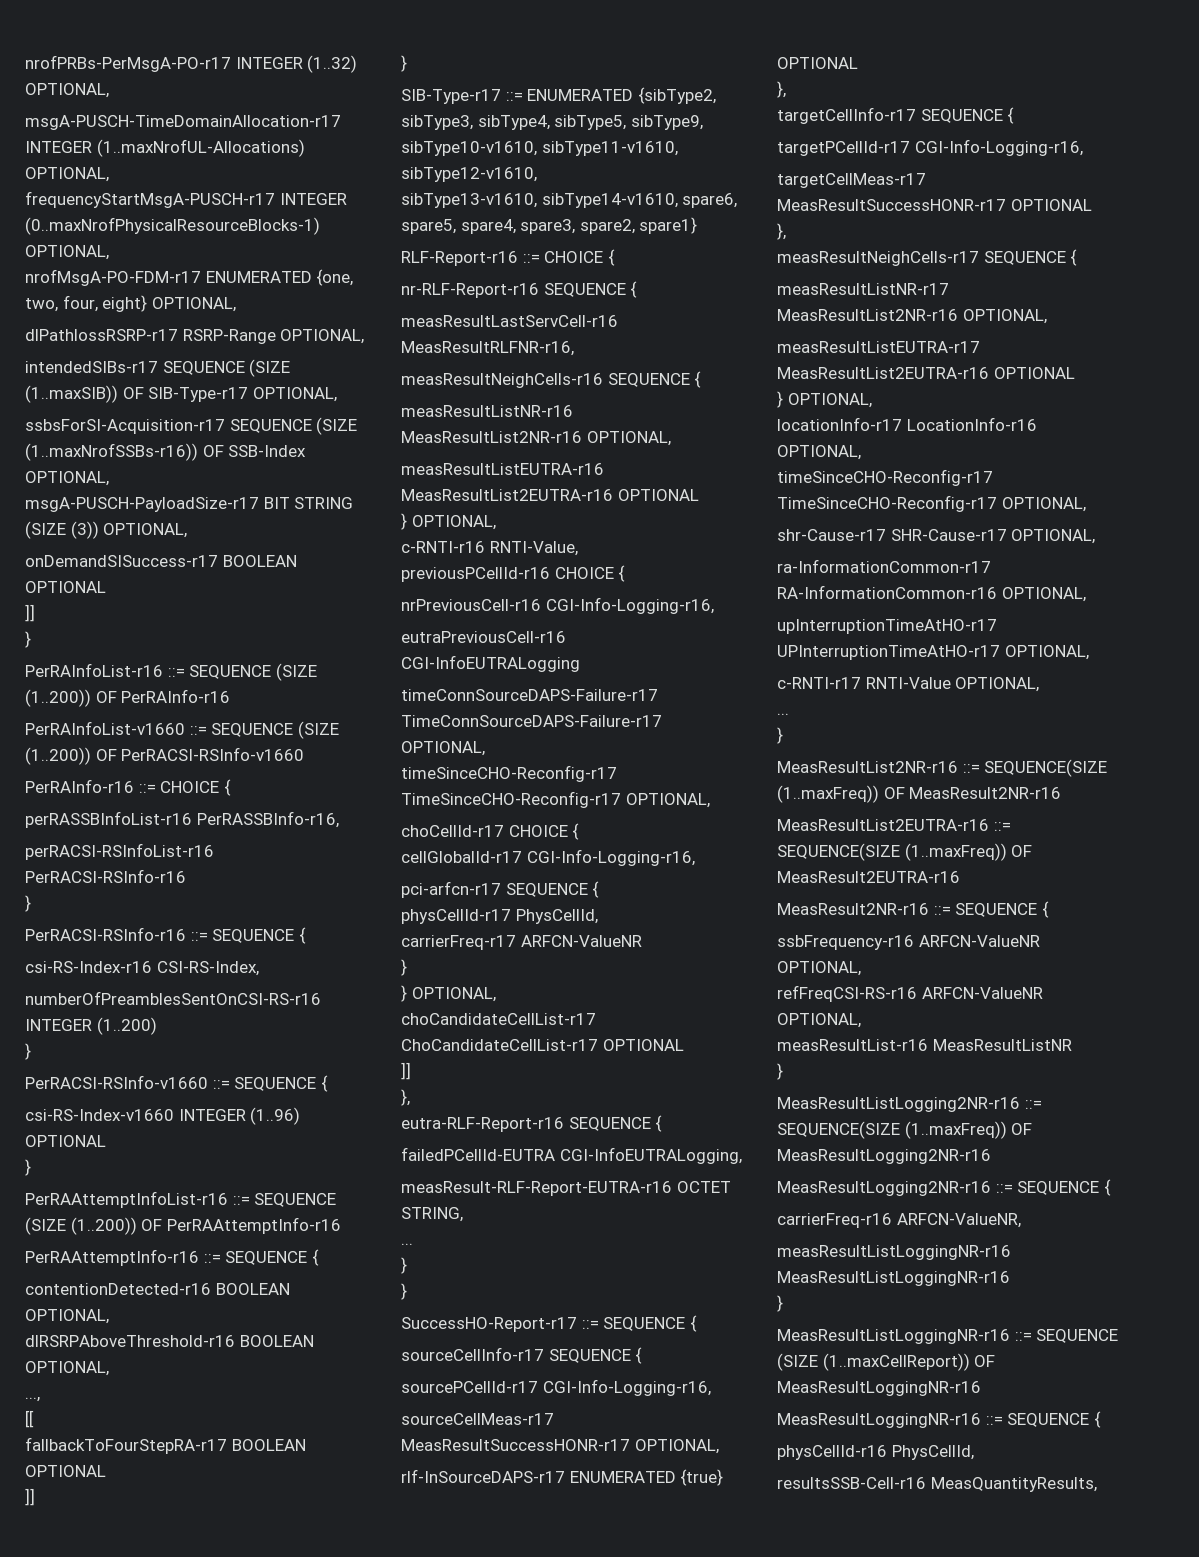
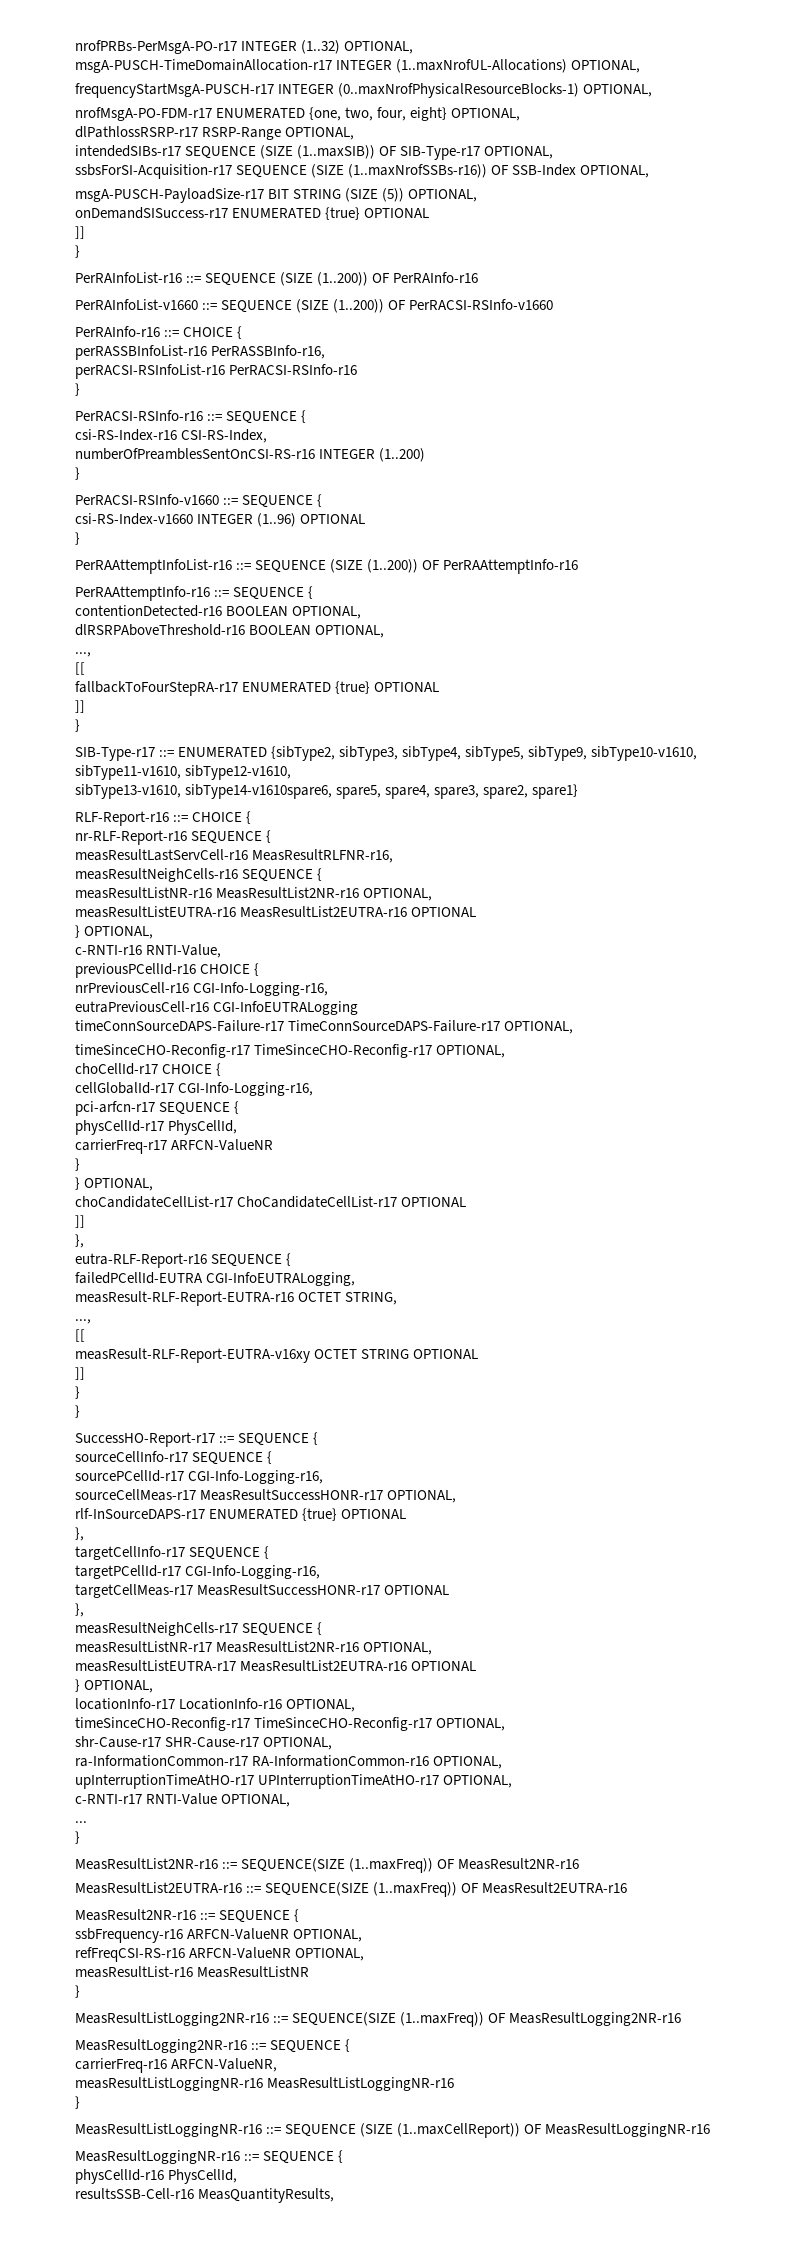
- msgA-PUSCH-PayloadSize-r17 BIT STRING (SIZE (3)) OPTIONAL,
+ msgA-PUSCH-PayloadSize-r17 BIT STRING (SIZE (5)) OPTIONAL,
- onDemandSISuccess-r17 BOOLEAN OPTIONAL
+ onDemandSISuccess-r17 ENUMERATED {true} OPTIONAL
- fallbackToFourStepRA-r17 BOOLEAN OPTIONAL
+ fallbackToFourStepRA-r17 ENUMERATED {true} OPTIONAL
- sibType13-v1610, sibType14-v1610, spare6, spare5, spare4, spare3, spare2, spare1}
+ sibType13-v1610, sibType14-v1610spare6, spare5, spare4, spare3, spare2, spare1}
  measResult-RLF-Report-EUTRA-r16 OCTET STRING,
- ...
+ ...,
+ [[
+ measResult-RLF-Report-EUTRA-v16xy OCTET STRING OPTIONAL
+ ]]

